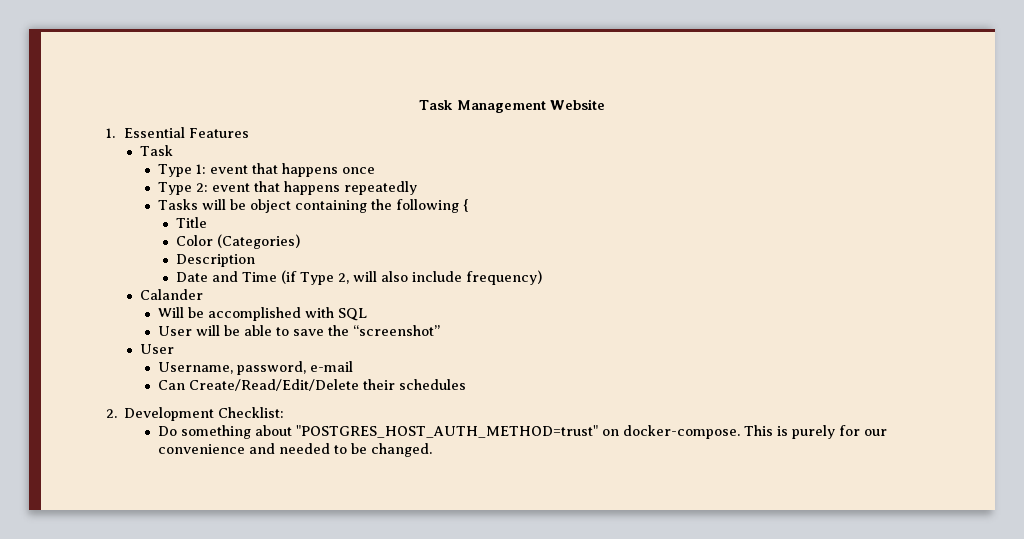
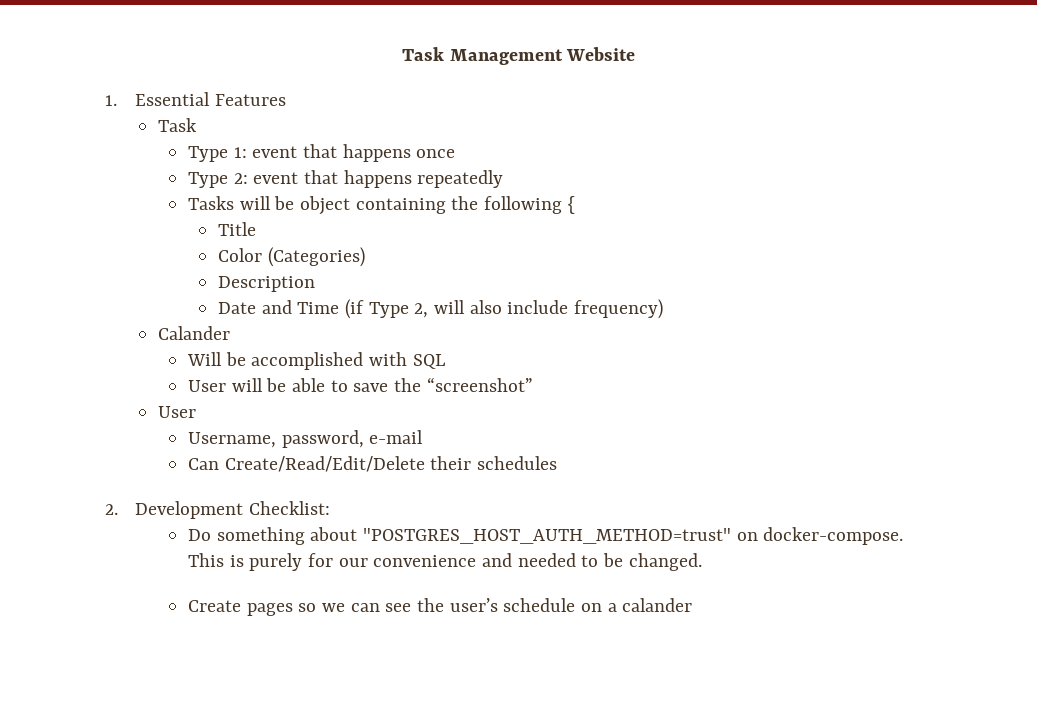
+ Create pages so we can see the user’s schedule on a calander

